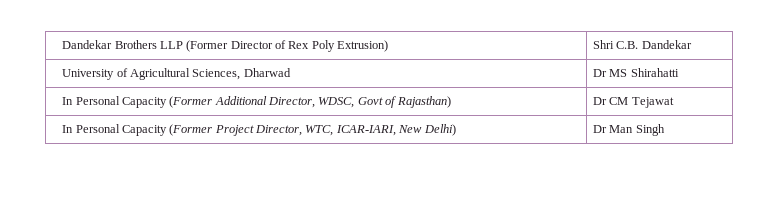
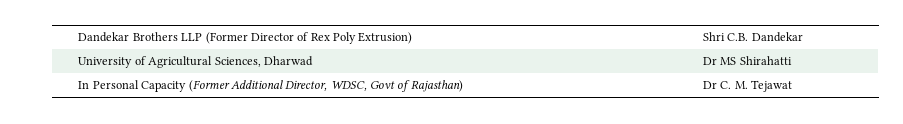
- In Personal Capacity (Former Additional Director, WDSC, Govt of Rajasthan) | Dr CM Tejawat
+ In Personal Capacity (Former Additional Director, WDSC, Govt of Rajasthan) | Dr C. M. Tejawat
- In Personal Capacity (Former Project Director, WTC, ICAR-IARI, New Delhi) | Dr Man Singh

